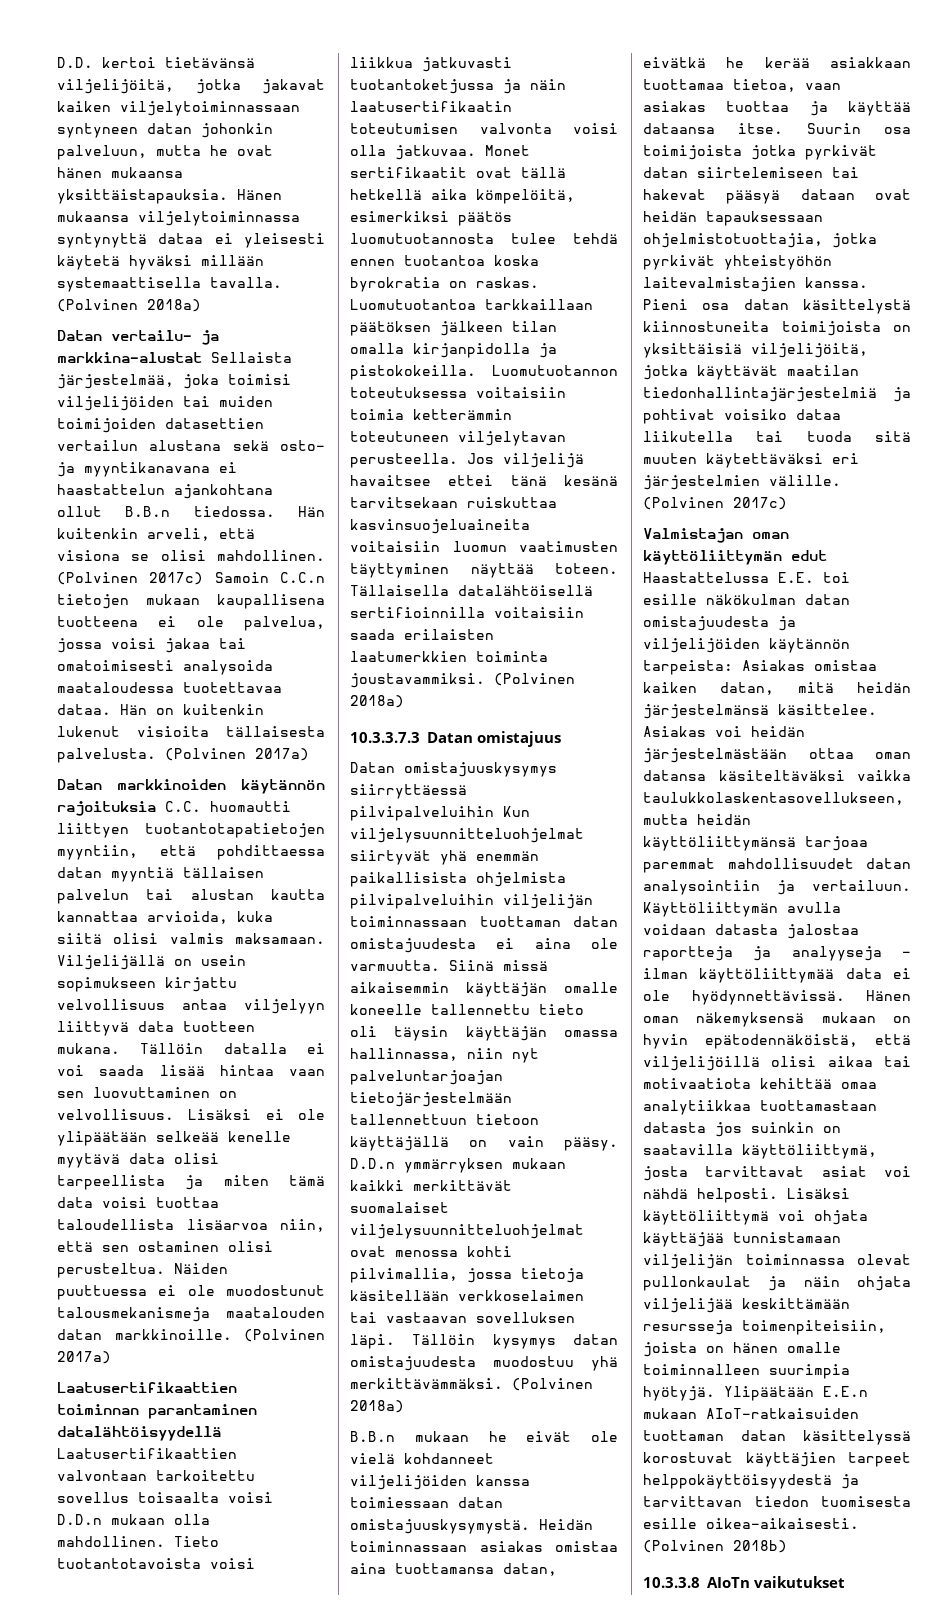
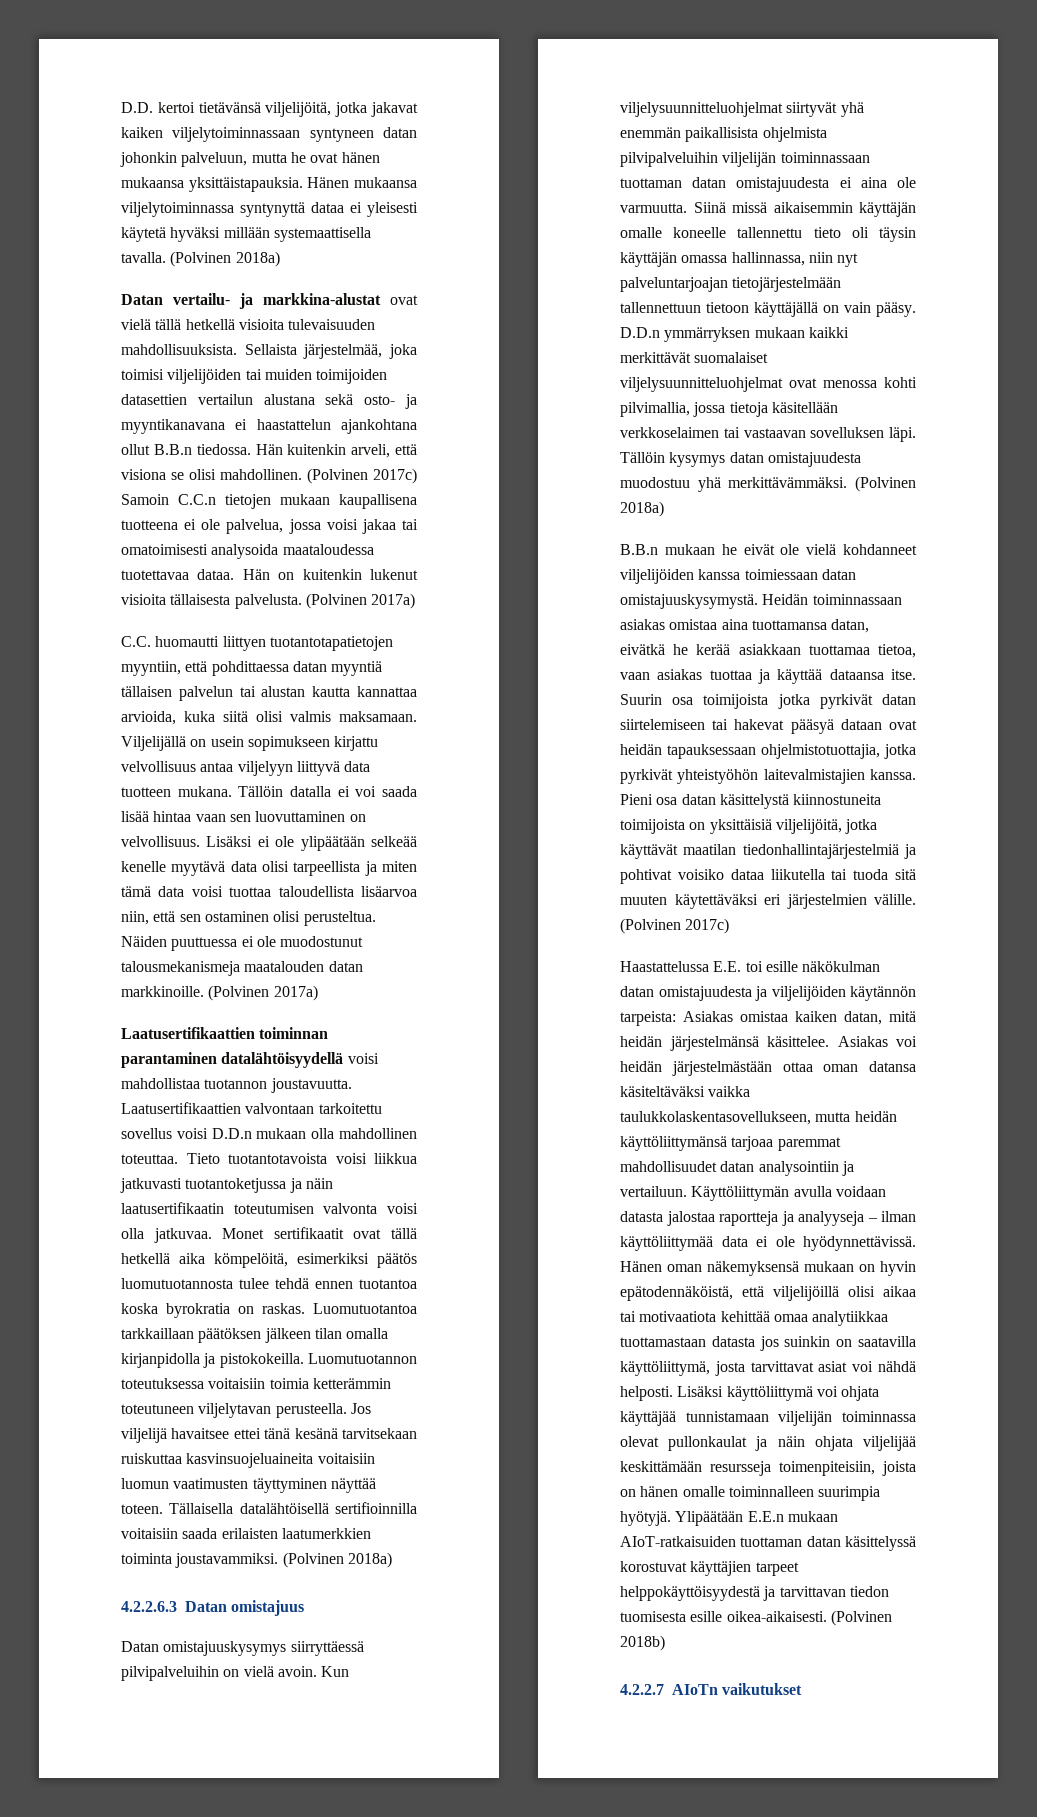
- Datan vertailu- ja markkina-alustat Sellaista järjestelmää, joka toimisi viljelijöiden tai muiden toimijoiden datasettien vertailun alustana sekä osto- ja myyntikanavana ei haastattelun ajankohtana ollut B.B.n tiedossa.
+ Datan vertailu- ja markkina-alustat ovat vielä tällä hetkellä visioita tulevaisuuden mahdollisuuksista. Sellaista järjestelmää, joka toimisi viljelijöiden tai muiden toimijoiden datasettien vertailun alustana sekä osto- ja myyntikanavana ei haastattelun ajankohtana ollut B.B.n tiedossa.
- Datan markkinoiden käytännön rajoituksia C.C. huomautti liittyen tuotantotapatietojen myyntiin, että pohdittaessa datan myyntiä tällaisen palvelun tai alustan kautta kannattaa arvioida, kuka siitä olisi valmis maksamaan.
+ C.C. huomautti liittyen tuotantotapatietojen myyntiin, että pohdittaessa datan myyntiä tällaisen palvelun tai alustan kautta kannattaa arvioida, kuka siitä olisi valmis maksamaan.
- Laatusertifikaattien toiminnan parantaminen datalähtöisyydellä Laatusertifikaattien valvontaan tarkoitettu sovellus toisaalta voisi D.D.n mukaan olla mahdollinen.
+ Laatusertifikaattien toiminnan parantaminen datalähtöisyydellä voisi mahdollistaa tuotannon joustavuutta. Laatusertifikaattien valvontaan tarkoitettu sovellus voisi D.D.n mukaan olla mahdollinen toteuttaa.
- 10.3.3.7.3 Datan omistajuus
+ 4.2.2.6.3 Datan omistajuus
- Datan omistajuuskysymys siirryttäessä pilvipalveluihin Kun viljelysuunnitteluohjelmat siirtyvät yhä enemmän paikallisista ohjelmista pilvipalveluihin viljelijän toiminnassaan tuottaman datan omistajuudesta ei aina ole varmuutta.
+ Datan omistajuuskysymys siirryttäessä pilvipalveluihin on vielä avoin. Kun viljelysuunnitteluohjelmat siirtyvät yhä enemmän paikallisista ohjelmista pilvipalveluihin viljelijän toiminnassaan tuottaman datan omistajuudesta ei aina ole varmuutta.
- Valmistajan oman käyttöliittymän edut Haastattelussa E.E. toi esille näkökulman datan omistajuudesta ja viljelijöiden käytännön tarpeista: Asiakas omistaa kaiken datan, mitä heidän järjestelmänsä käsittelee.
+ Haastattelussa E.E. toi esille näkökulman datan omistajuudesta ja viljelijöiden käytännön tarpeista: Asiakas omistaa kaiken datan, mitä heidän järjestelmänsä käsittelee.
- 10.3.3.8 AIoTn vaikutukset
+ 4.2.2.7 AIoTn vaikutukset

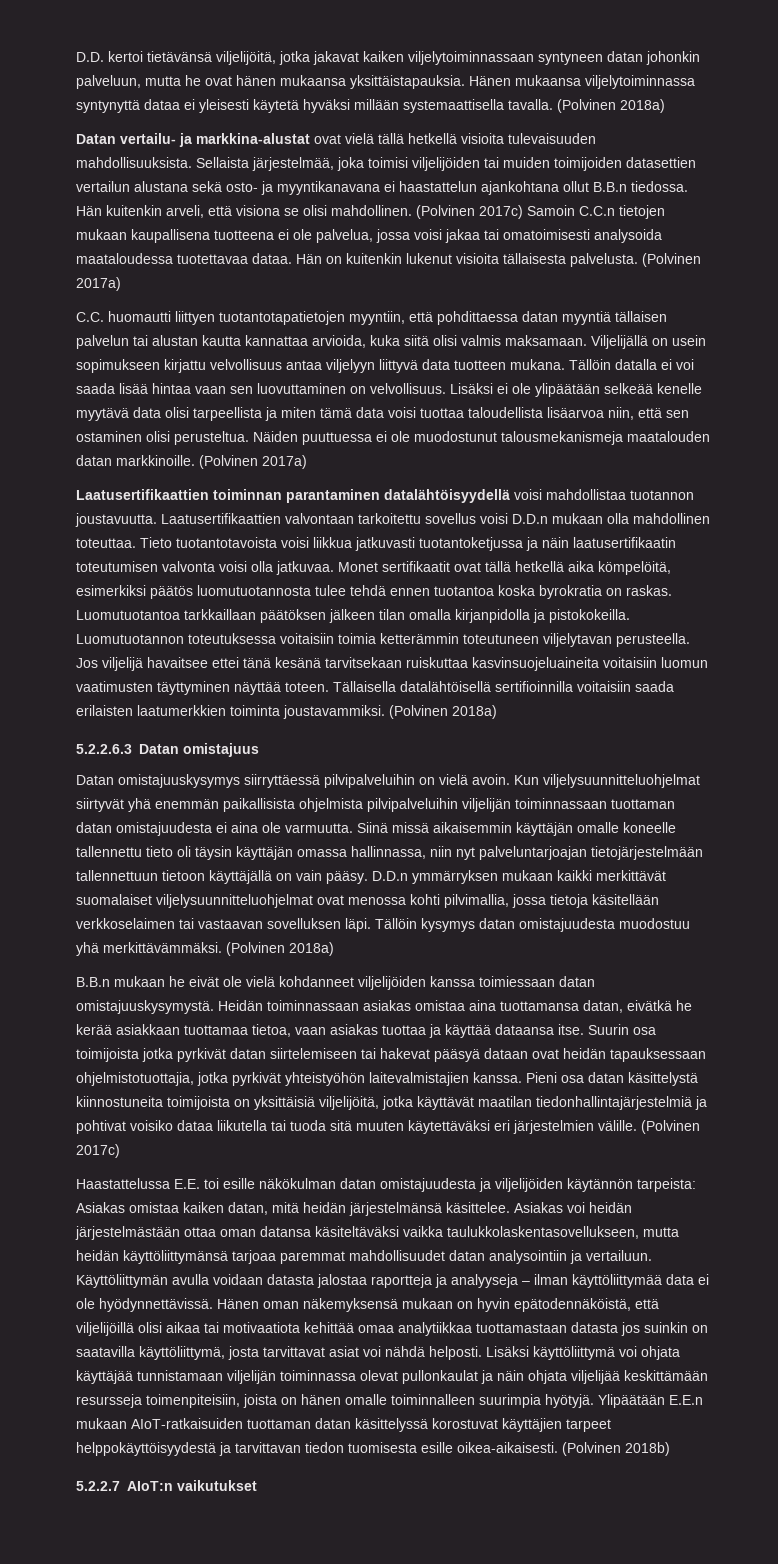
- 4.2.2.6.3 Datan omistajuus
+ 5.2.2.6.3 Datan omistajuus
- 4.2.2.7 AIoTn vaikutukset
+ 5.2.2.7 AIoT:n vaikutukset

